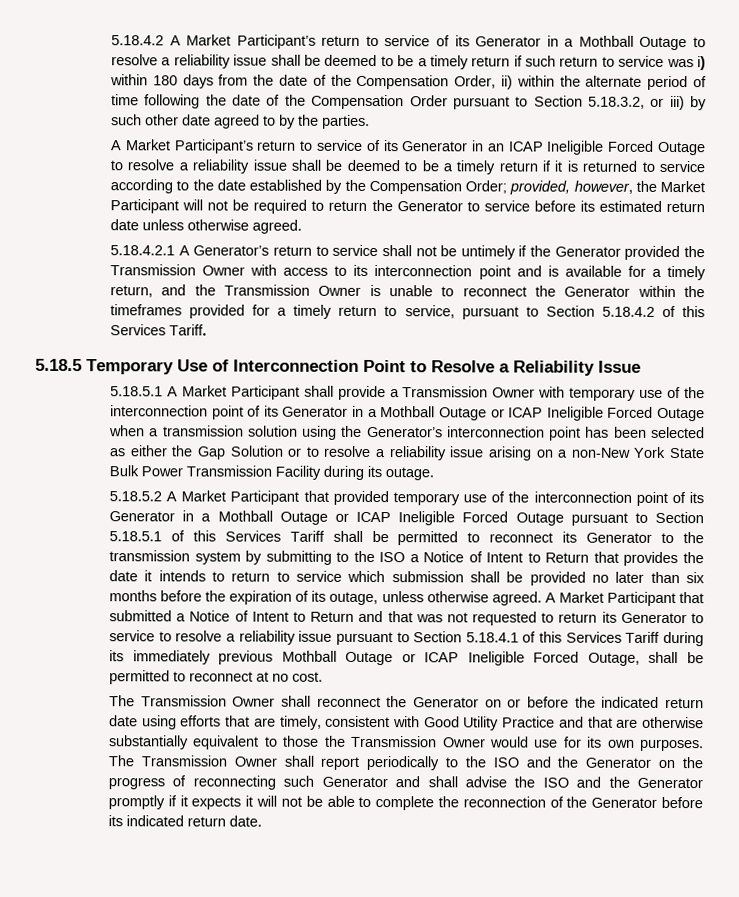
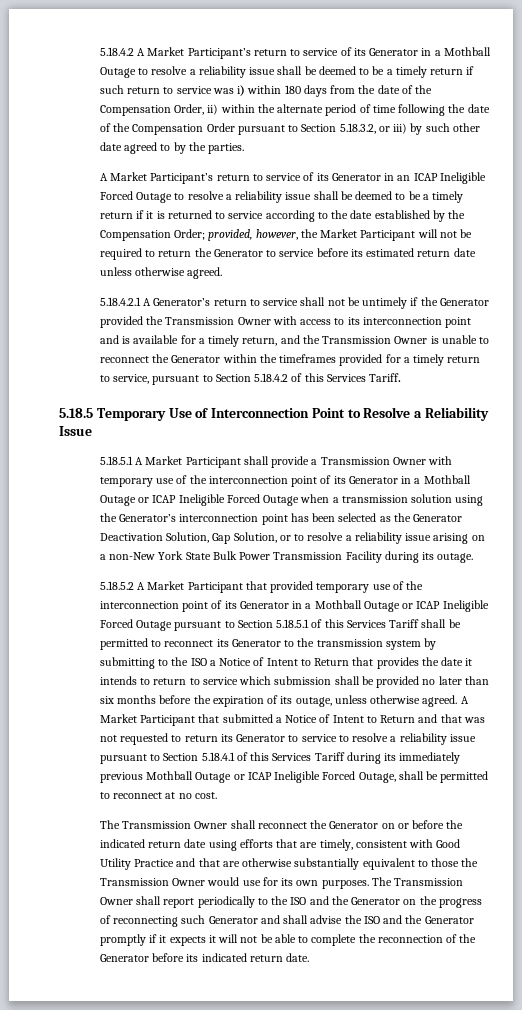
- 5.18.5.1 A Market Participant shall provide a Transmission Owner with temporary use of the interconnection point of its Generator in a Mothball Outage or ICAP Ineligible Forced Outage when a transmission solution using the Generator’s interconnection point has been selected as either the Gap Solution or to resolve a reliability issue arising on a non-New York State Bulk Power Transmission Facility during its outage.
+ 5.18.5.1 A Market Participant shall provide a Transmission Owner with temporary use of the interconnection point of its Generator in a Mothball Outage or ICAP Ineligible Forced Outage when a transmission solution using the Generator’s interconnection point has been selected as the Generator Deactivation Solution, Gap Solution, or to resolve a reliability issue arising on a non-New York State Bulk Power Transmission Facility during its outage.

